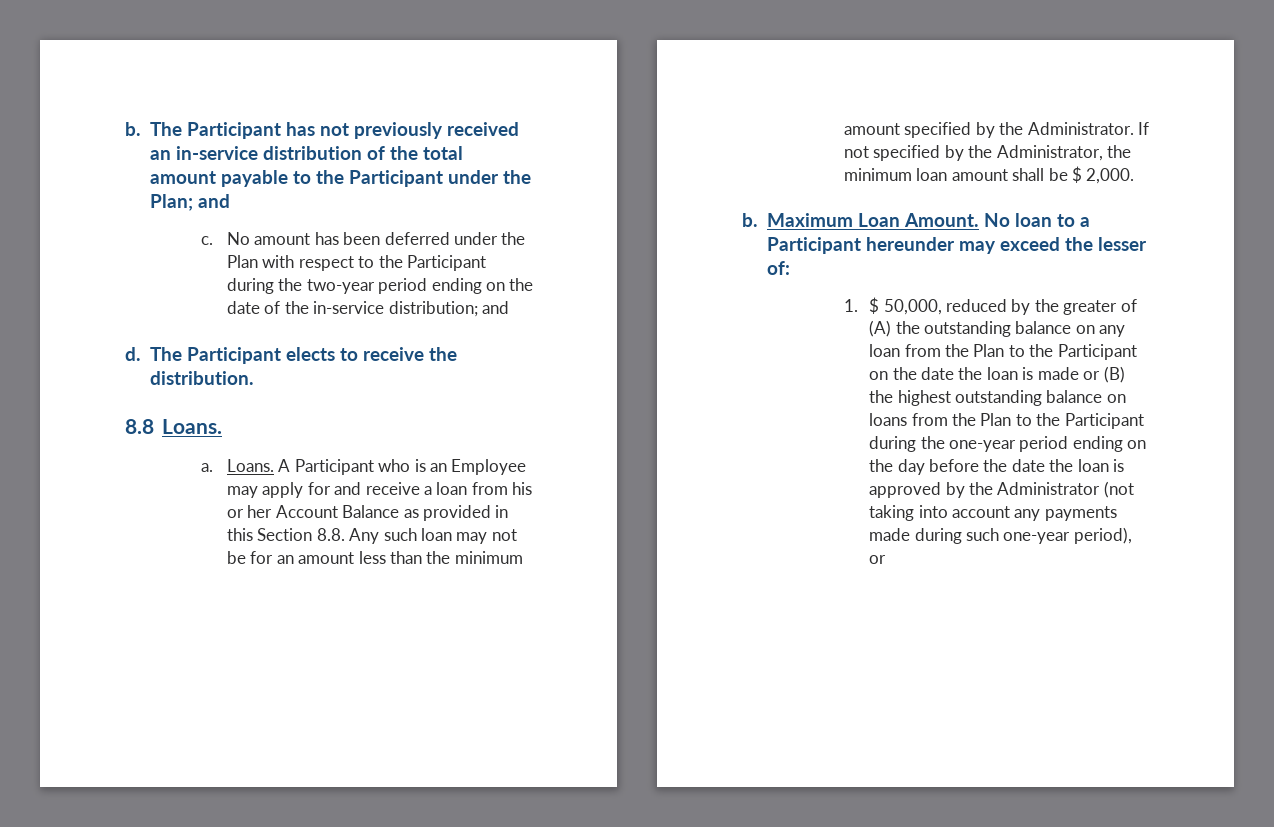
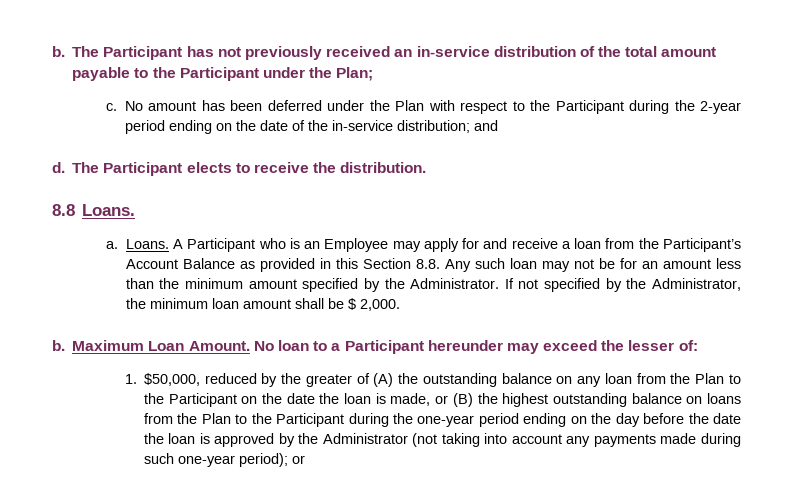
- The Participant has not previously received an in-service distribution of the total amount payable to the Participant under the Plan; and
+ The Participant has not previously received an in-service distribution of the total amount payable to the Participant under the Plan;
- No amount has been deferred under the Plan with respect to the Participant during the two-year period ending on the date of the in-service distribution; and
+ No amount has been deferred under the Plan with respect to the Participant during the 2-year period ending on the date of the in-service distribution; and
- A Participant who is an Employee may apply for and receive a loan from his or her Account Balance as provided in this Section 8.8. Any such loan may not be for an amount less than the minimum amount specified by the Administrator.
+ A Participant who is an Employee may apply for and receive a loan from the Participant’s Account Balance as provided in this Section 8.8. Any such loan may not be for an amount less than the minimum amount specified by the Administrator.
- 1. $ 50,000, reduced by the greater of (A) the outstanding balance on any loan from the Plan to the Participant on the date the loan is made or (B) the highest outstanding balance on loans from the Plan to the Participant during the one-year period ending on the day before the date the loan is approved by the Administrator (not taking into account any payments made during such one-year period), or
+ 1. $50,000, reduced by the greater of (A) the outstanding balance on any loan from the Plan to the Participant on the date the loan is made, or (B) the highest outstanding balance on loans from the Plan to the Participant during the one-year period ending on the day before the date the loan is approved by the Administrator (not taking into account any payments made during such one-year period); or

